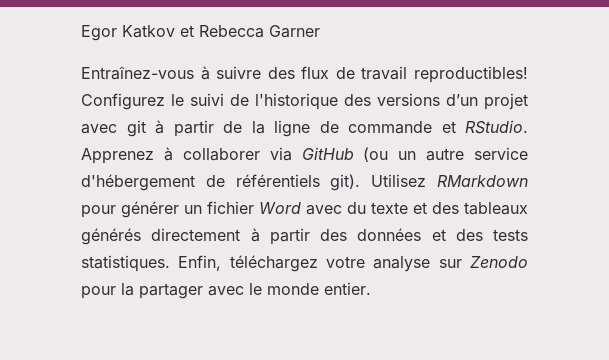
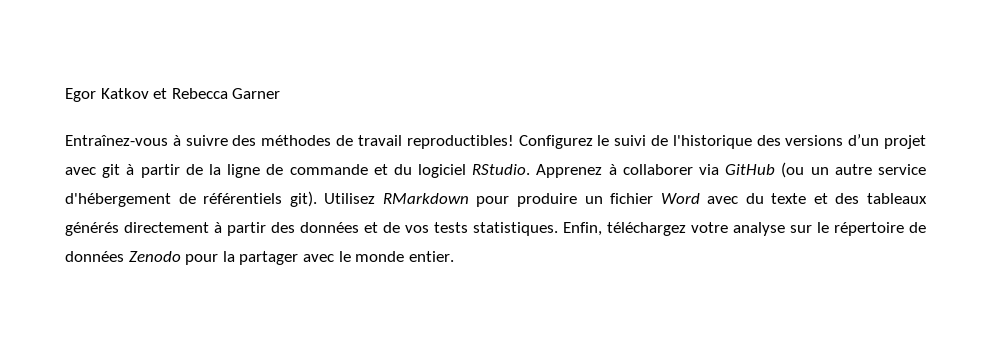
- Entraînez-vous à suivre des flux de travail reproductibles!
+ Entraînez-vous à suivre des méthodes de travail reproductibles!
- Configurez le suivi de l'historique des versions d’un projet avec git à partir de la ligne de commande et RStudio.
+ Configurez le suivi de l'historique des versions d’un projet avec git à partir de la ligne de commande et du logiciel RStudio.
- Utilisez RMarkdown pour générer un fichier Word avec du texte et des tableaux générés directement à partir des données et des tests statistiques.
+ Utilisez RMarkdown pour produire un fichier Word avec du texte et des tableaux générés directement à partir des données et de vos tests statistiques.
- Enfin, téléchargez votre analyse sur Zenodo pour la partager avec le monde entier.
+ Enfin, téléchargez votre analyse sur le répertoire de données Zenodo pour la partager avec le monde entier.

